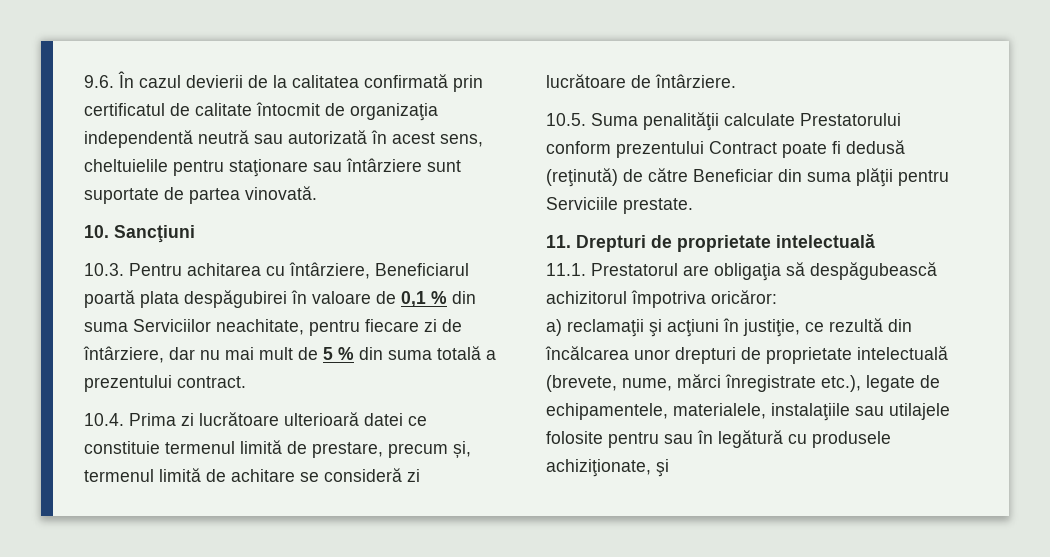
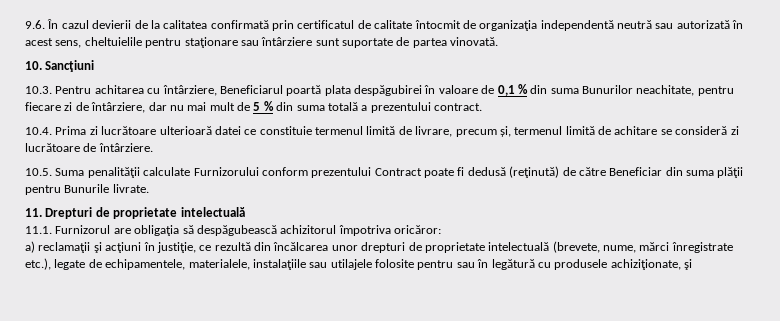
- 10.3. Pentru achitarea cu întârziere, Beneficiarul poartă plata despăgubirei în valoare de 0,1 % din suma Serviciilor neachitate, pentru fiecare zi de întârziere, dar nu mai mult de 5 % din suma totală a prezentului contract.
+ 10.3. Pentru achitarea cu întârziere, Beneficiarul poartă plata despăgubirei în valoare de 0,1 % din suma Bunurilor neachitate, pentru fiecare zi de întârziere, dar nu mai mult de 5 % din suma totală a prezentului contract.
- 10.4. Prima zi lucrătoare ulterioară datei ce constituie termenul limită de prestare, precum și, termenul limită de achitare se consideră zi lucrătoare de întârziere.
+ 10.4. Prima zi lucrătoare ulterioară datei ce constituie termenul limită de livrare, precum și, termenul limită de achitare se consideră zi lucrătoare de întârziere.
- 10.5. Suma penalităţii calculate Prestatorului conform prezentului Contract poate fi dedusă (reţinută) de către Beneficiar din suma plăţii pentru Serviciile prestate.
+ 10.5. Suma penalităţii calculate Furnizorului conform prezentului Contract poate fi dedusă (reţinută) de către Beneficiar din suma plăţii pentru Bunurile livrate.
- 11.1. Prestatorul are obligaţia să despăgubească achizitorul împotriva oricăror:
+ 11.1. Furnizorul are obligaţia să despăgubească achizitorul împotriva oricăror:

